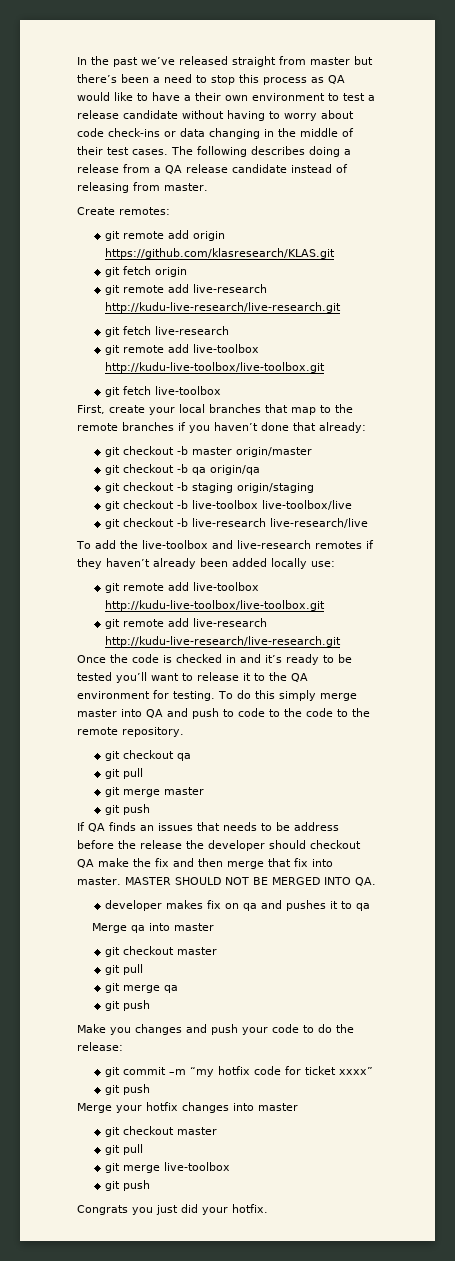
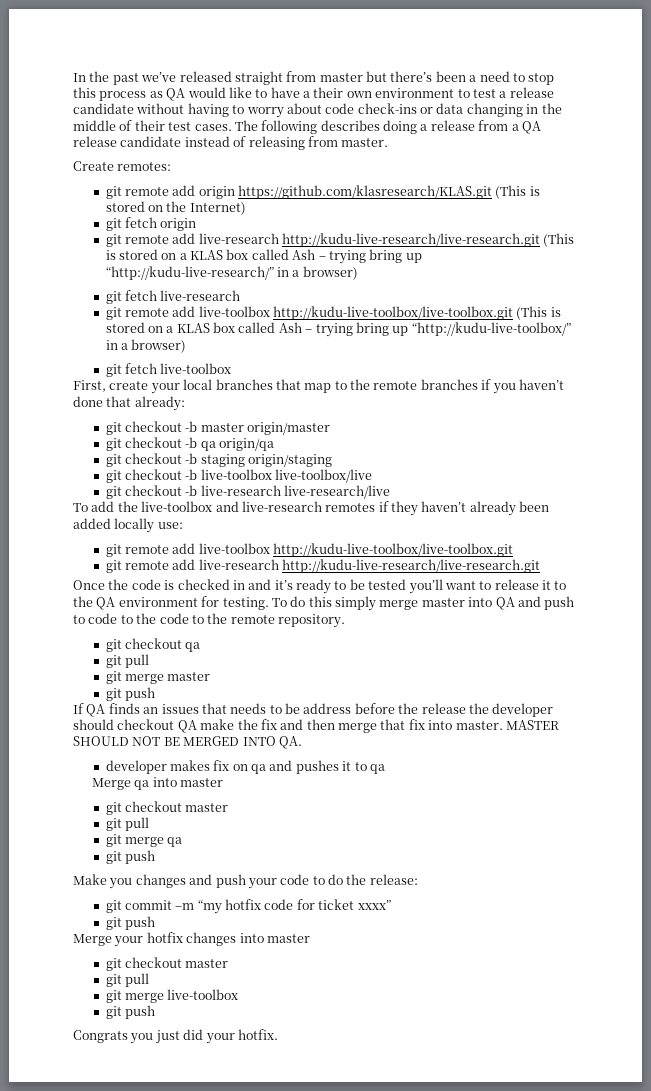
- git remote add origin https://github.com/klasresearch/KLAS.git
+ git remote add origin https://github.com/klasresearch/KLAS.git (This is stored on the Internet)
  git fetch origin
- git remote add live-research http://kudu-live-research/live-research.git
+ git remote add live-research http://kudu-live-research/live-research.git (This is stored on a KLAS box called Ash – trying bring up “http://kudu-live-research/” in a browser)
  git fetch live-research
- git remote add live-toolbox http://kudu-live-toolbox/live-toolbox.git
+ git remote add live-toolbox http://kudu-live-toolbox/live-toolbox.git (This is stored on a KLAS box called Ash – trying bring up “http://kudu-live-toolbox/” in a browser)

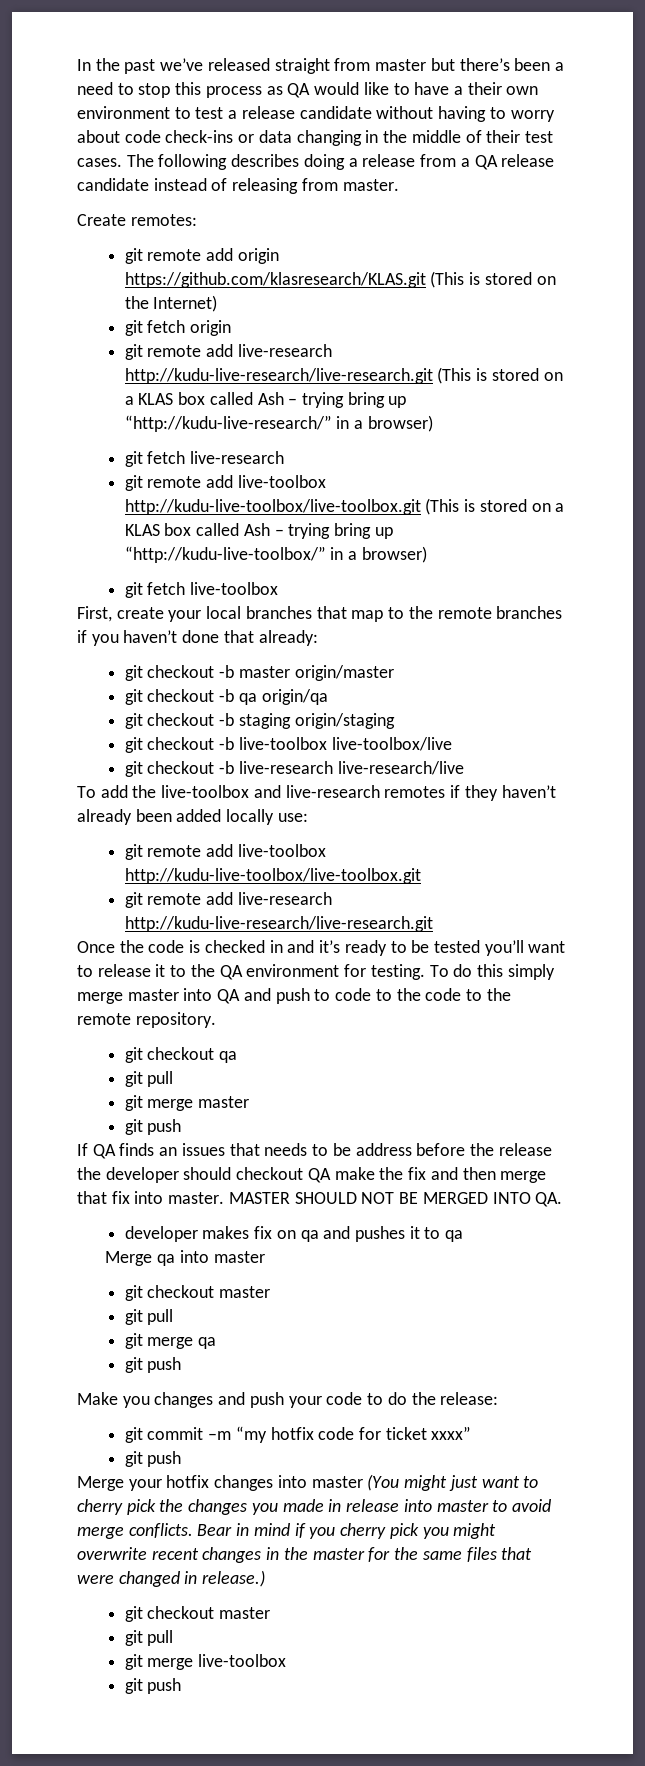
- Merge your hotfix changes into master
+ Merge your hotfix changes into master (You might just want to cherry pick the changes you made in release into master to avoid merge conflicts. Bear in mind if you cherry pick you might overwrite recent changes in the master for the same files that were changed in release.)
- Congrats you just did your hotfix.

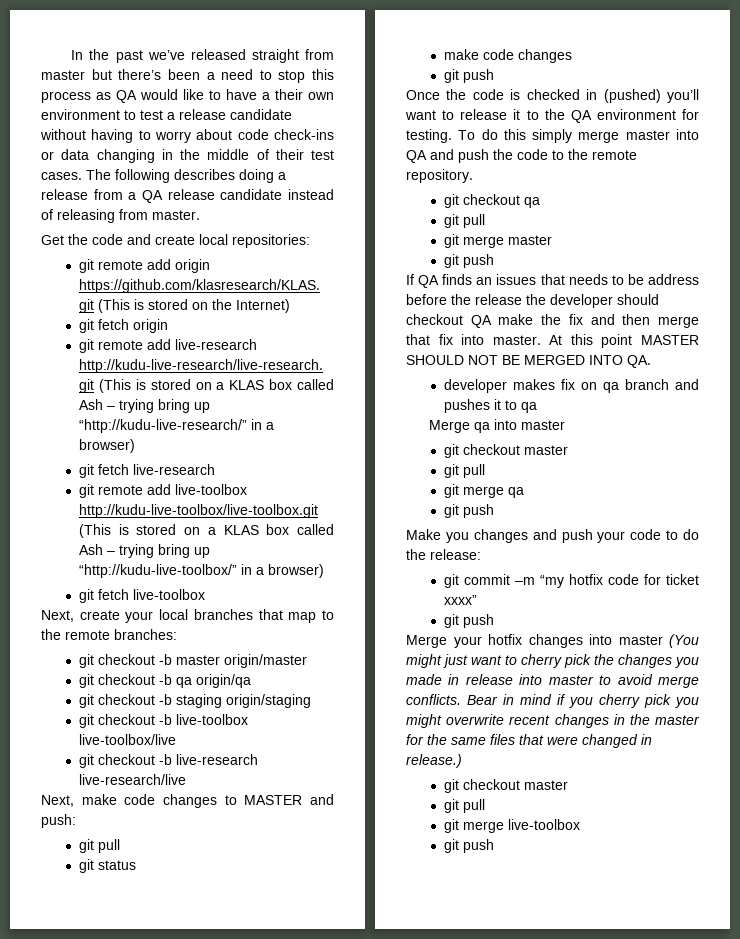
- Create remotes:
+ Get the code and create local repositories:
- First, create your local branches that map to the remote branches if you haven’t done that already:
+ Next, create your local branches that map to the remote branches:
- To add the live-toolbox and live-research remotes if they haven’t already been added locally use:
- git remote add live-toolbox http://kudu-live-toolbox/live-toolbox.git
- git remote add live-research http://kudu-live-research/live-research.git
+ Next, make code changes to MASTER and push:
+ git pull
+ git status
+ make code changes
+ git push
- Once the code is checked in and it’s ready to be tested you’ll want to release it to the QA environment for testing.
+ Once the code is checked in (pushed) you’ll want to release it to the QA environment for testing.
- To do this simply merge master into QA and push to code to the code to the remote repository.
+ To do this simply merge master into QA and push the code to the remote repository.
- MASTER SHOULD NOT BE MERGED INTO QA.
+ At this point MASTER SHOULD NOT BE MERGED INTO QA.
- developer makes fix on qa and pushes it to qa
+ developer makes fix on qa branch and pushes it to qa

